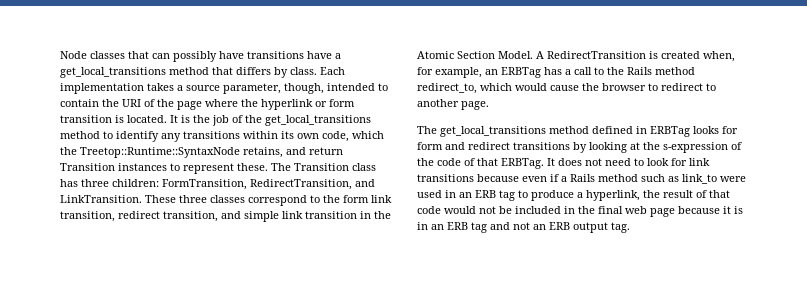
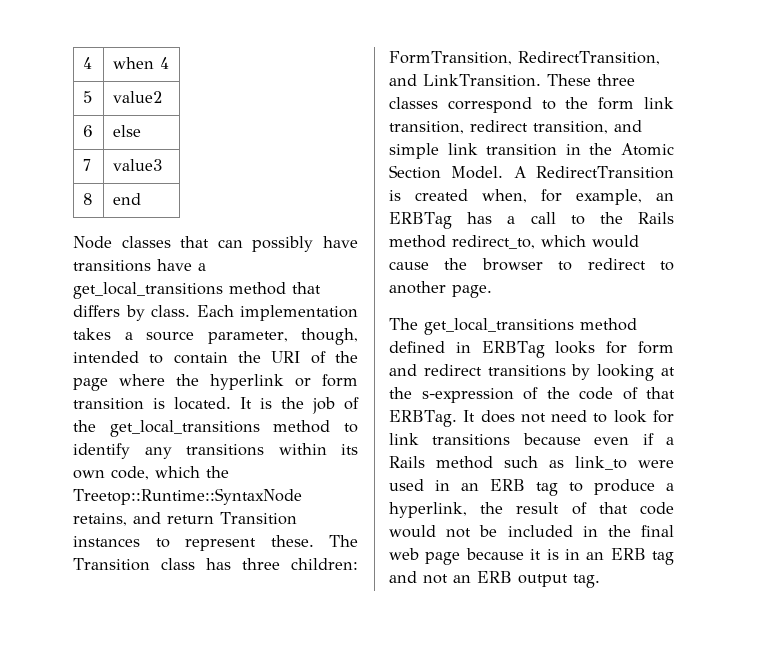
+ 4 | when 4
+ 5 | value2
+ 6 | else
+ 7 | value3
+ 8 | end

